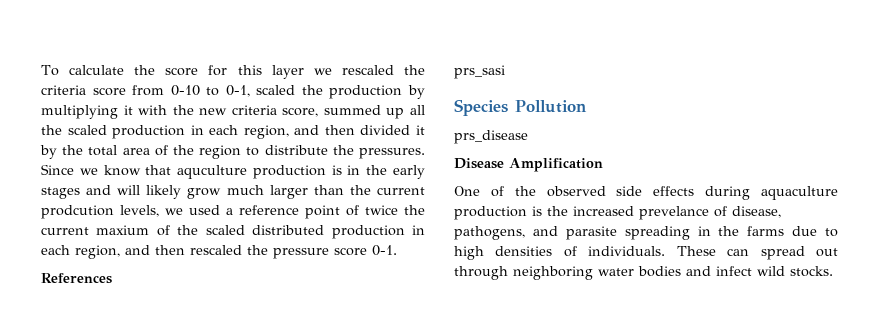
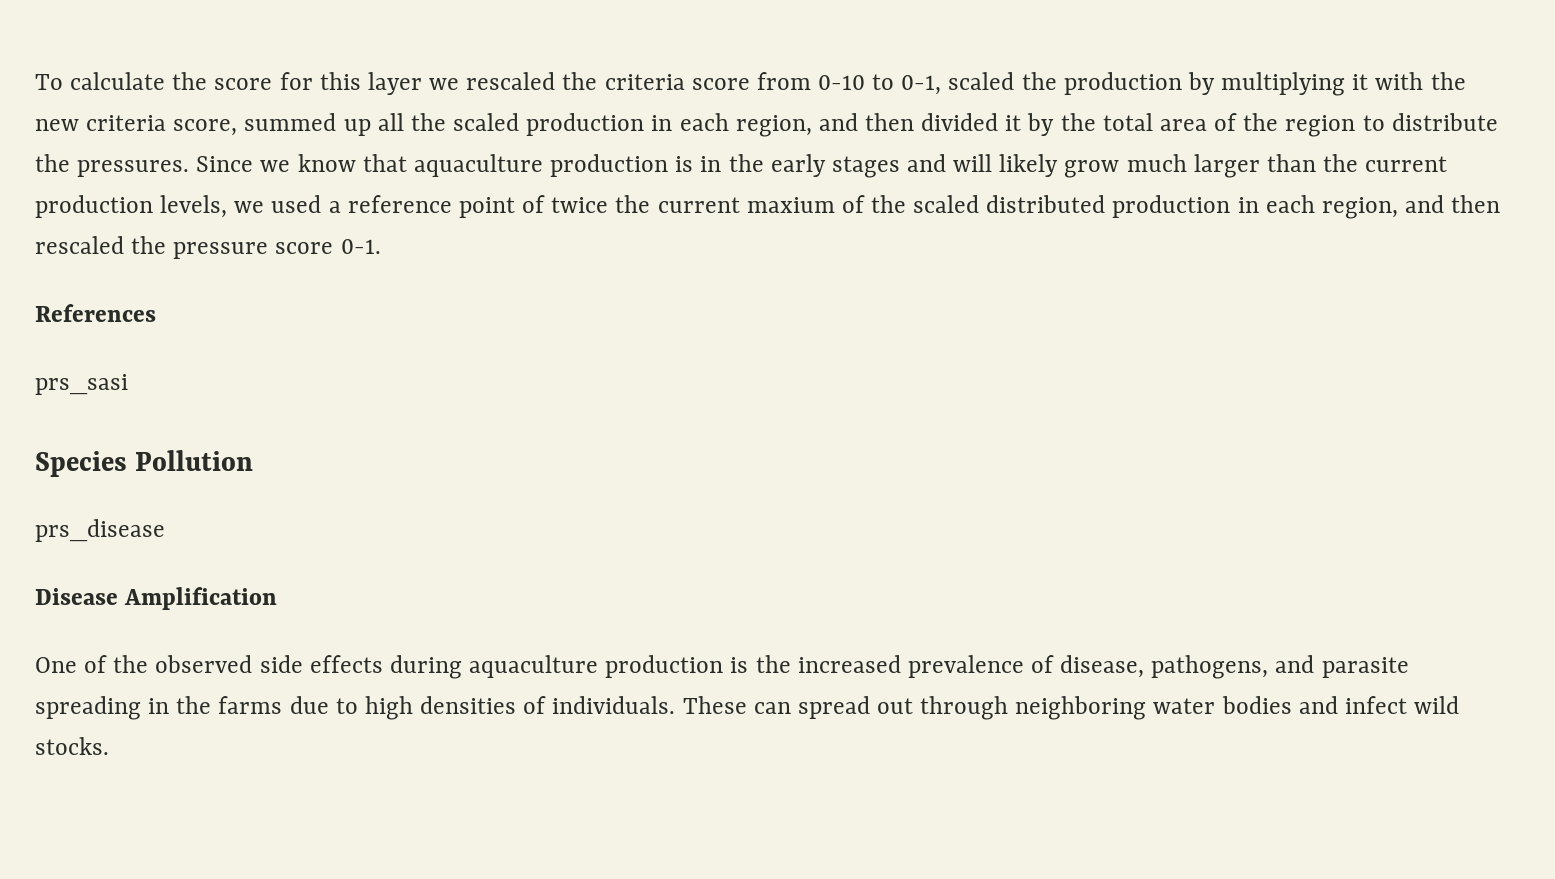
- Since we know that aquculture production is in the early stages and will likely grow much larger than the current prodcution levels, we used a reference point of twice the current maxium of the scaled distributed production in each region, and then rescaled the pressure score 0-1.
+ Since we know that aquaculture production is in the early stages and will likely grow much larger than the current production levels, we used a reference point of twice the current maxium of the scaled distributed production in each region, and then rescaled the pressure score 0-1.
- One of the observed side effects during aquaculture production is the increased prevelance of disease, pathogens, and parasite spreading in the farms due to high densities of individuals.
+ One of the observed side effects during aquaculture production is the increased prevalence of disease, pathogens, and parasite spreading in the farms due to high densities of individuals.

